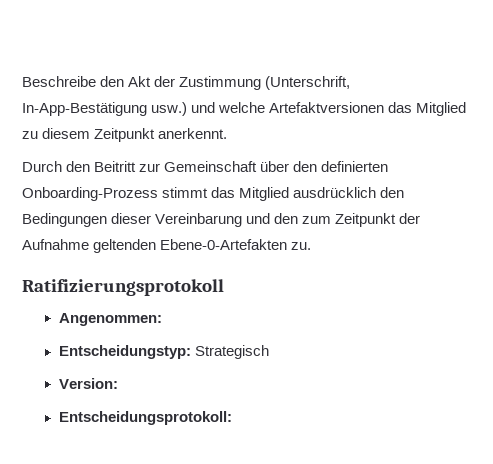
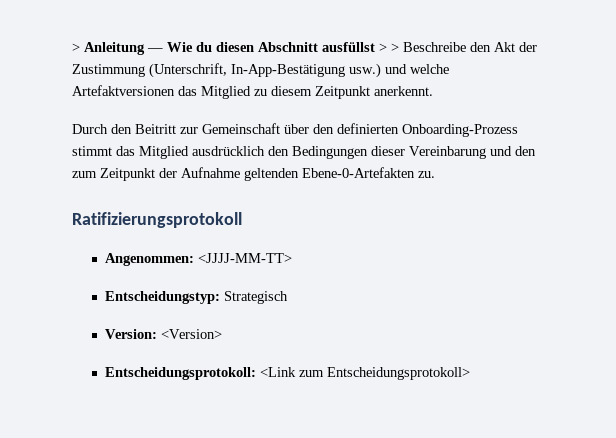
- Beschreibe den Akt der Zustimmung (Unterschrift, In-App-Bestätigung usw.) und welche Artefaktversionen das Mitglied zu diesem Zeitpunkt anerkennt.
+ > Anleitung — Wie du diesen Abschnitt ausfüllst > > Beschreibe den Akt der Zustimmung (Unterschrift, In-App-Bestätigung usw.) und welche Artefaktversionen das Mitglied zu diesem Zeitpunkt anerkennt.
- Angenommen:
+ Angenommen: <JJJJ-MM-TT>
- Version:
+ Version: <Version>
- Entscheidungsprotokoll:
+ Entscheidungsprotokoll: <Link zum Entscheidungsprotokoll>

